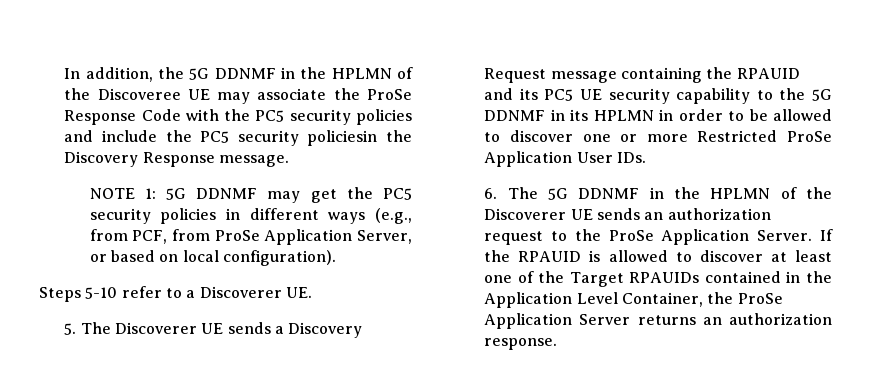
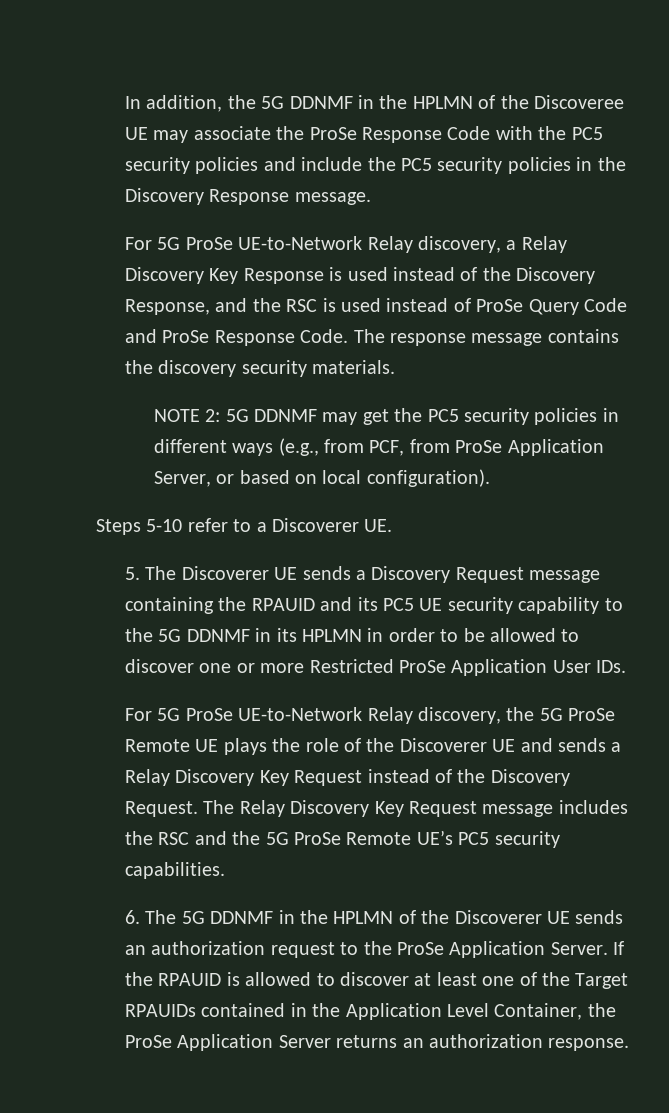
- In addition, the 5G DDNMF in the HPLMN of the Discoveree UE may associate the ProSe Response Code with the PC5 security policies and include the PC5 security policiesin the Discovery Response message.
+ In addition, the 5G DDNMF in the HPLMN of the Discoveree UE may associate the ProSe Response Code with the PC5 security policies and include the PC5 security policies in the Discovery Response message.
+ For 5G ProSe UE-to-Network Relay discovery, a Relay Discovery Key Response is used instead of the Discovery Response, and the RSC is used instead of ProSe Query Code and ProSe Response Code. The response message contains the discovery security materials.
- NOTE 1: 5G DDNMF may get the PC5 security policies in different ways (e.g., from PCF, from ProSe Application Server, or based on local configuration).
+ NOTE 2: 5G DDNMF may get the PC5 security policies in different ways (e.g., from PCF, from ProSe Application Server, or based on local configuration).
+ For 5G ProSe UE-to-Network Relay discovery, the 5G ProSe Remote UE plays the role of the Discoverer UE and sends a Relay Discovery Key Request instead of the Discovery Request. The Relay Discovery Key Request message includes the RSC and the 5G ProSe Remote UE’s PC5 security capabilities.

